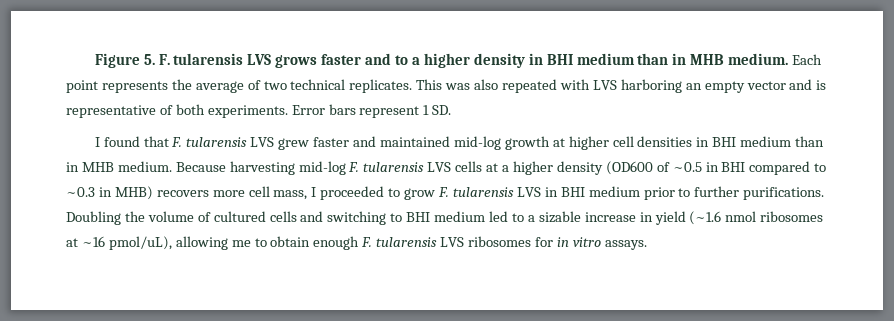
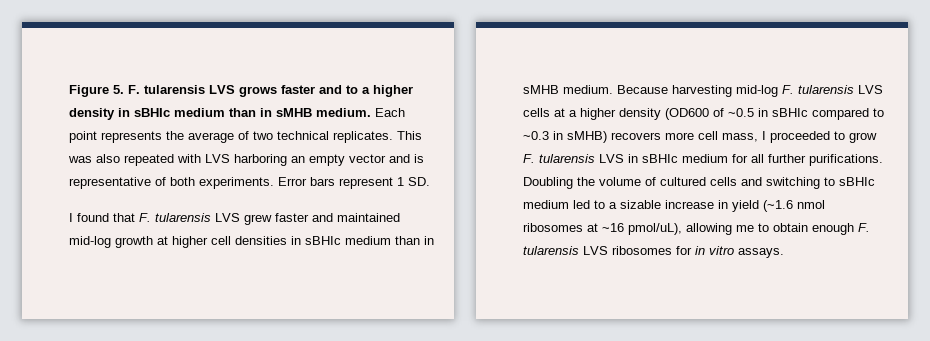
- Figure 5. F. tularensis LVS grows faster and to a higher density in BHI medium than in MHB medium.
+ Figure 5. F. tularensis LVS grows faster and to a higher density in sBHIc medium than in sMHB medium.
- I found that F. tularensis LVS grew faster and maintained mid-log growth at higher cell densities in BHI medium than in MHB medium.
+ I found that F. tularensis LVS grew faster and maintained mid-log growth at higher cell densities in sBHIc medium than in sMHB medium.
- Because harvesting mid-log F. tularensis LVS cells at a higher density (OD600 of ~0.5 in BHI compared to ~0.3 in MHB) recovers more cell mass, I proceeded to grow F. tularensis LVS in BHI medium prior to further purifications.
+ Because harvesting mid-log F. tularensis LVS cells at a higher density (OD600 of ~0.5 in sBHIc compared to ~0.3 in sMHB) recovers more cell mass, I proceeded to grow F. tularensis LVS in sBHIc medium for all further purifications.
- Doubling the volume of cultured cells and switching to BHI medium led to a sizable increase in yield (~1.6 nmol ribosomes at ~16 pmol/uL), allowing me to obtain enough F. tularensis LVS ribosomes for in vitro assays.
+ Doubling the volume of cultured cells and switching to sBHIc medium led to a sizable increase in yield (~1.6 nmol ribosomes at ~16 pmol/uL), allowing me to obtain enough F. tularensis LVS ribosomes for in vitro assays.

